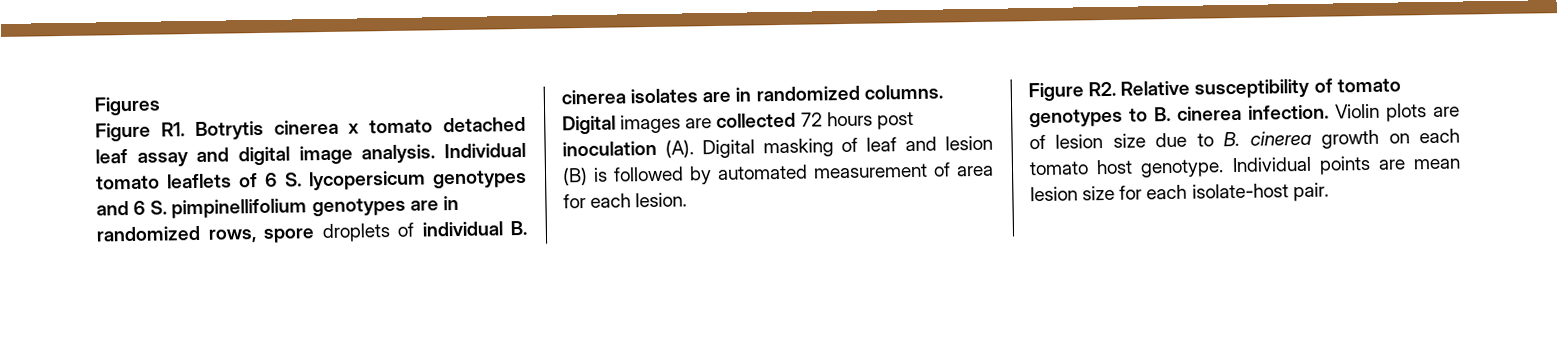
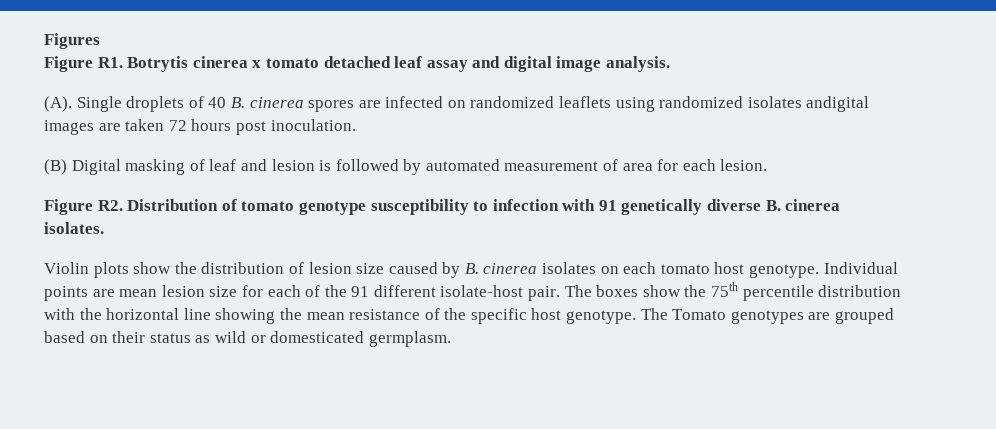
- Figure R1. Botrytis cinerea x tomato detached leaf assay and digital image analysis. Individual tomato leaflets of 6 S. lycopersicum genotypes and 6 S. pimpinellifolium genotypes are in randomized rows, spore droplets of individual B. cinerea isolates are in randomized columns. Digital images are collected 72 hours post inoculation (A). Digital masking of leaf and lesion (B) is followed by automated measurement of area for each lesion.
+ Figure R1. Botrytis cinerea x tomato detached leaf assay and digital image analysis.
+ (A). Single droplets of 40 B. cinerea spores are infected on randomized leaflets using randomized isolates andigital images are taken 72 hours post inoculation.
+ (B) Digital masking of leaf and lesion is followed by automated measurement of area for each lesion.
- Figure R2. Relative susceptibility of tomato genotypes to B. cinerea infection. Violin plots are of lesion size due to B. cinerea growth on each tomato host genotype.
+ Figure R2. Distribution of tomato genotype susceptibility to infection with 91 genetically diverse B. cinerea isolates.
+ Violin plots show the distribution of lesion size caused by B. cinerea isolates on each tomato host genotype.
- Individual points are mean lesion size for each isolate-host pair.
+ Individual points are mean lesion size for each of the 91 different isolate-host pair. The boxes show the 75th percentile distribution with the horizontal line showing the mean resistance of the specific host genotype. The Tomato genotypes are grouped based on their status as wild or domesticated germplasm.

